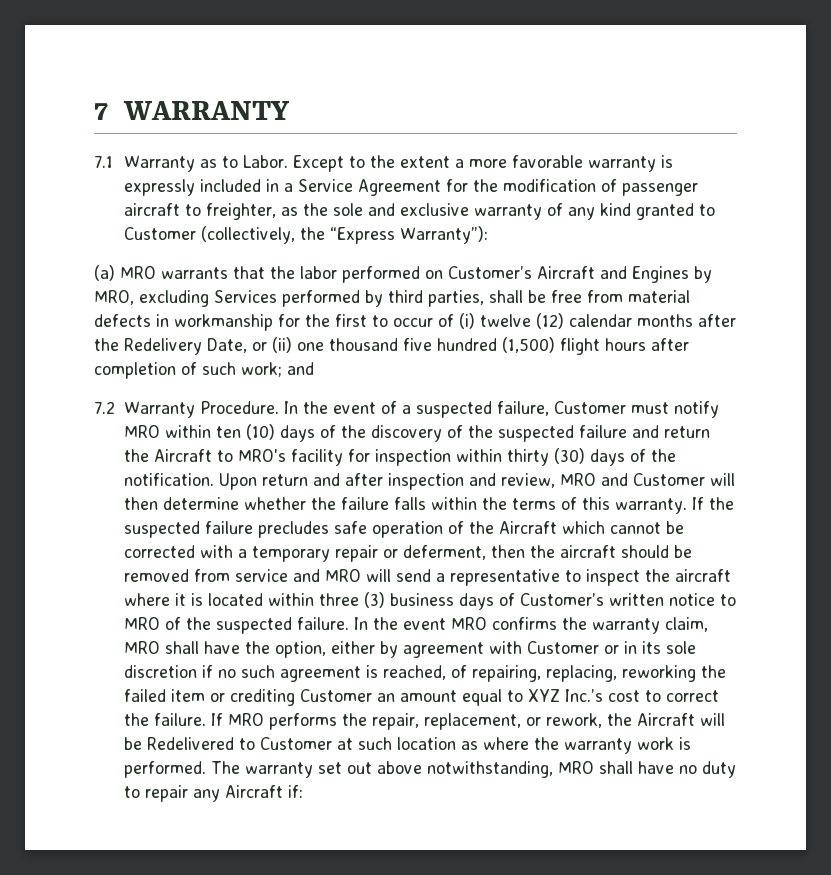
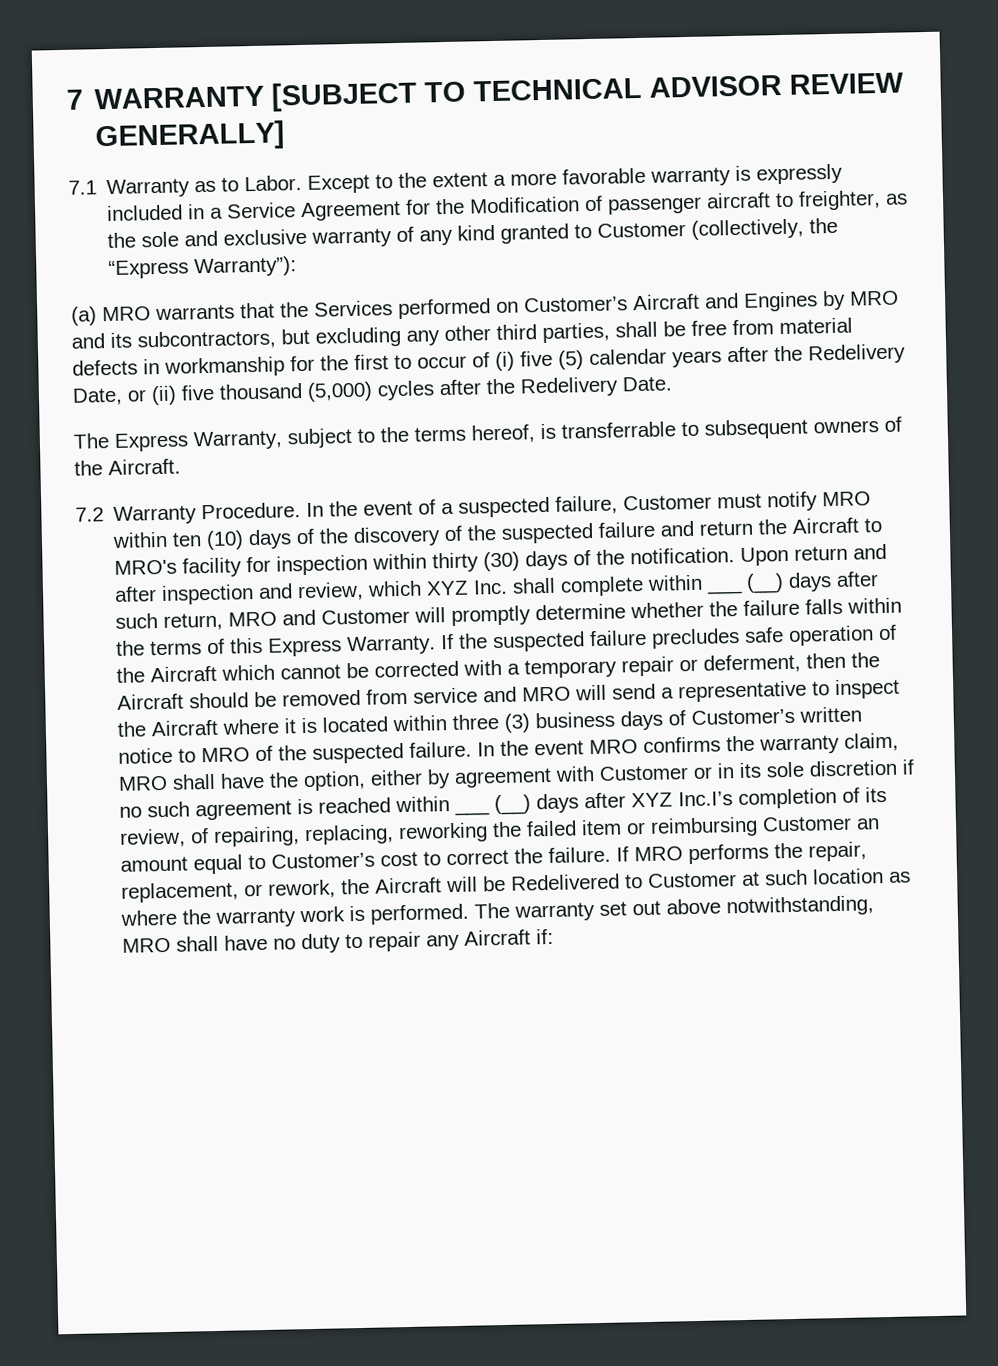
- 7 WARRANTY
+ 7 WARRANTY [SUBJECT TO TECHNICAL ADVISOR REVIEW GENERALLY]
- Except to the extent a more favorable warranty is expressly included in a Service Agreement for the modification of passenger aircraft to freighter, as the sole and exclusive warranty of any kind granted to Customer (collectively, the “Express Warranty”):
+ Except to the extent a more favorable warranty is expressly included in a Service Agreement for the Modification of passenger aircraft to freighter, as the sole and exclusive warranty of any kind granted to Customer (collectively, the “Express Warranty”):
- (a) MRO warrants that the labor performed on Customer’s Aircraft and Engines by MRO, excluding Services performed by third parties, shall be free from material defects in workmanship for the first to occur of (i) twelve (12) calendar months after the Redelivery Date, or (ii) one thousand five hundred (1,500) flight hours after completion of such work; and
+ (a) MRO warrants that the Services performed on Customer’s Aircraft and Engines by MRO and its subcontractors, but excluding any other third parties, shall be free from material defects in workmanship for the first to occur of (i) five (5) calendar years after the Redelivery Date, or (ii) five thousand (5,000) cycles after the Redelivery Date.
+ The Express Warranty, subject to the terms hereof, is transferrable to subsequent owners of the Aircraft.
- Upon return and after inspection and review, MRO and Customer will then determine whether the failure falls within the terms of this warranty.
+ Upon return and after inspection and review, which XYZ Inc. shall complete within ___ (__) days after such return, MRO and Customer will promptly determine whether the failure falls within the terms of this Express Warranty.
- If the suspected failure precludes safe operation of the Aircraft which cannot be corrected with a temporary repair or deferment, then the aircraft should be removed from service and MRO will send a representative to inspect the aircraft where it is located within three (3) business days of Customer’s written notice to MRO of the suspected failure.
+ If the suspected failure precludes safe operation of the Aircraft which cannot be corrected with a temporary repair or deferment, then the Aircraft should be removed from service and MRO will send a representative to inspect the Aircraft where it is located within three (3) business days of Customer’s written notice to MRO of the suspected failure.
- In the event MRO confirms the warranty claim, MRO shall have the option, either by agreement with Customer or in its sole discretion if no such agreement is reached, of repairing, replacing, reworking the failed item or crediting Customer an amount equal to XYZ Inc.’s cost to correct the failure.
+ In the event MRO confirms the warranty claim, MRO shall have the option, either by agreement with Customer or in its sole discretion if no such agreement is reached within ___ (__) days after XYZ Inc.I’s completion of its review, of repairing, replacing, reworking the failed item or reimbursing Customer an amount equal to Customer’s cost to correct the failure.

